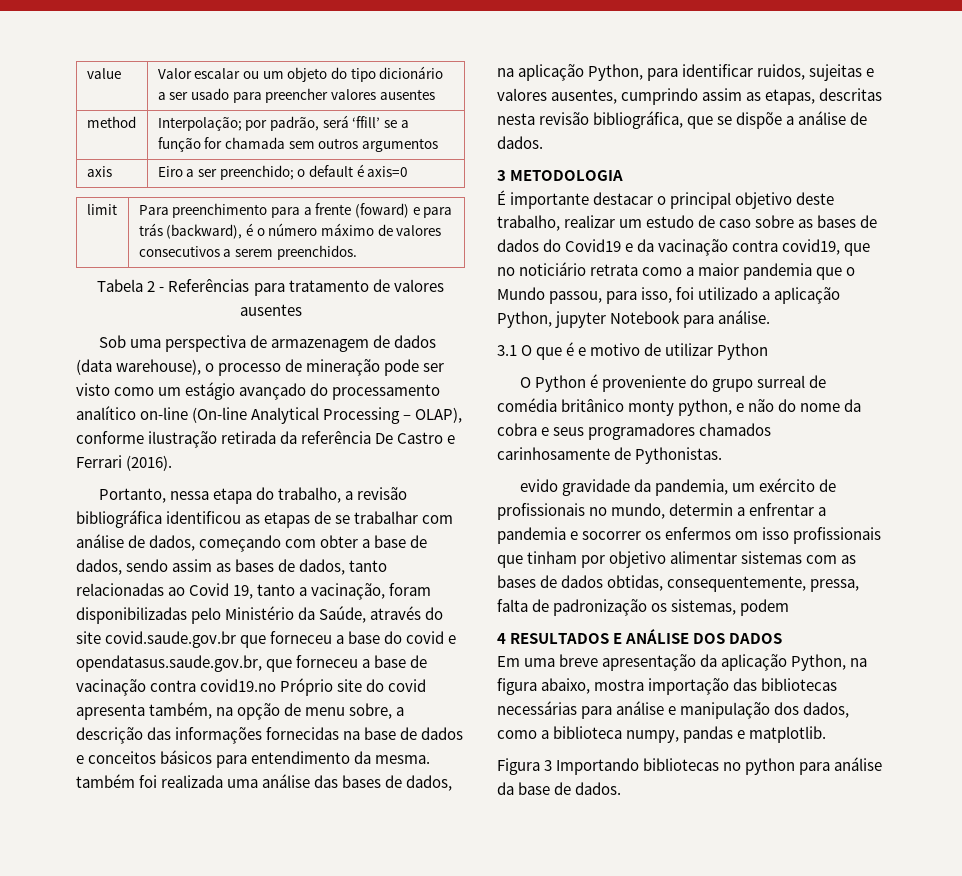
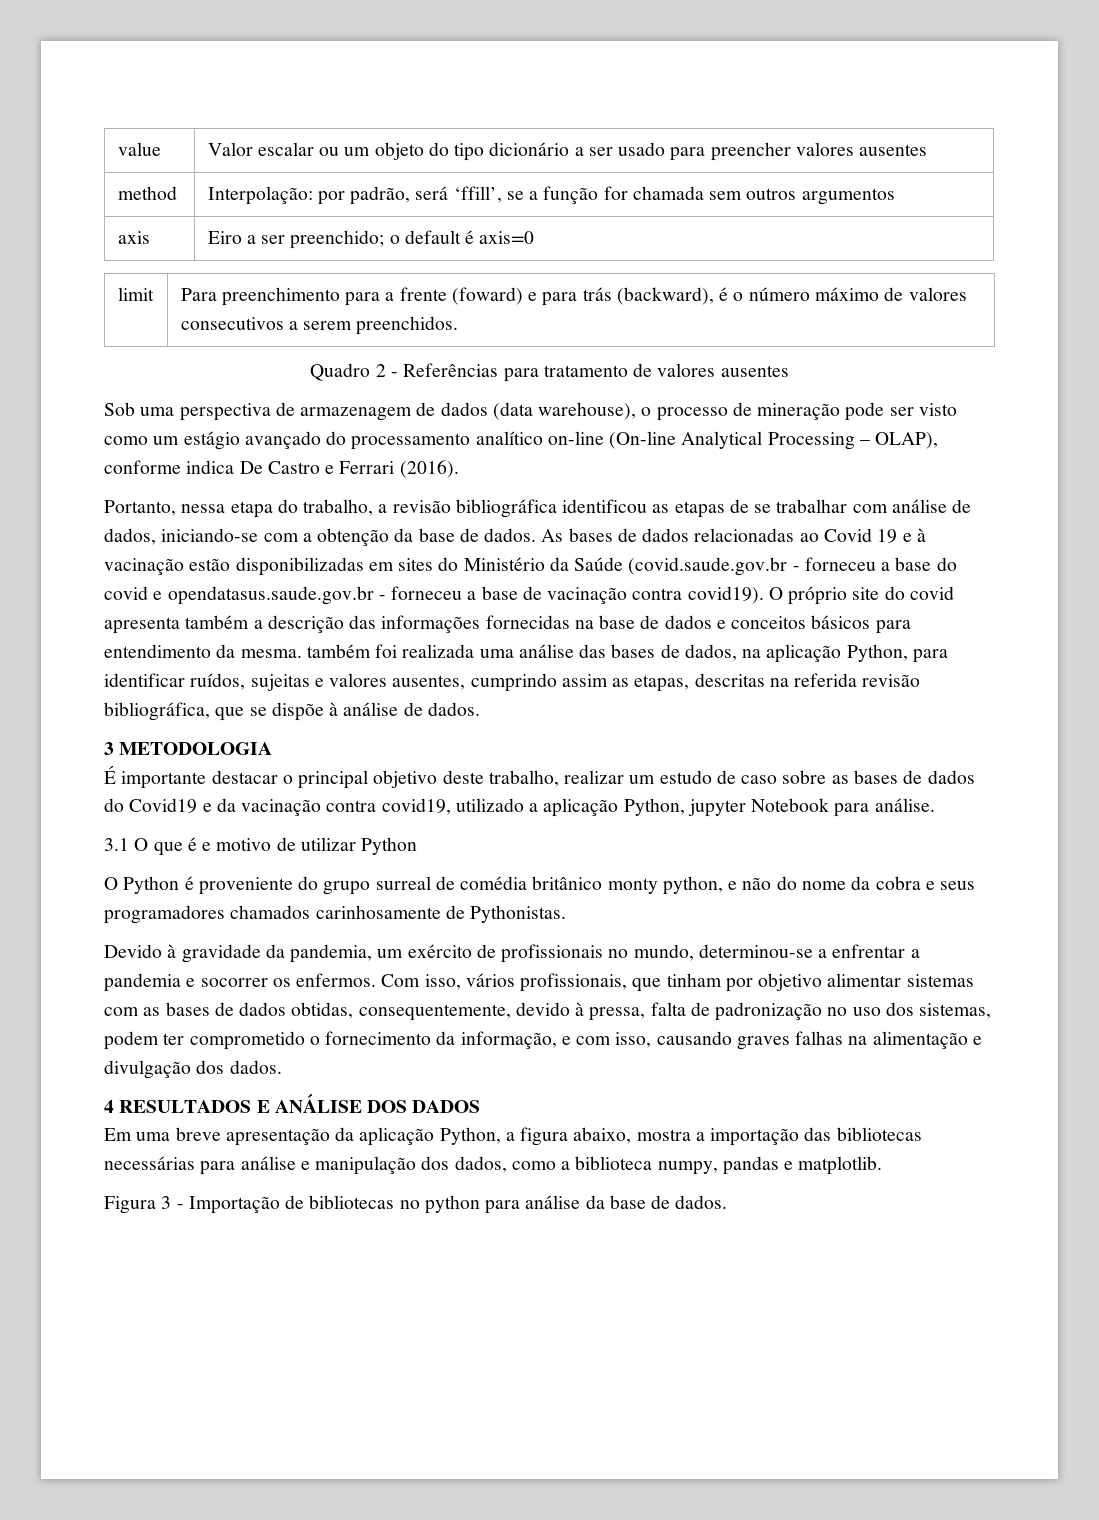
- method | Interpolação; por padrão, será ‘ffill’ se a função for chamada sem outros argumentos
+ method | Interpolação: por padrão, será ‘ffill’, se a função for chamada sem outros argumentos
- Tabela 2 - Referências para tratamento de valores ausentes
+ Quadro 2 - Referências para tratamento de valores ausentes
- Sob uma perspectiva de armazenagem de dados (data warehouse), o processo de mineração pode ser visto como um estágio avançado do processamento analítico on-line (On-line Analytical Processing – OLAP), conforme ilustração retirada da referência De Castro e Ferrari (2016).
+ Sob uma perspectiva de armazenagem de dados (data warehouse), o processo de mineração pode ser visto como um estágio avançado do processamento analítico on-line (On-line Analytical Processing – OLAP), conforme indica De Castro e Ferrari (2016).
- Portanto, nessa etapa do trabalho, a revisão bibliográfica identificou as etapas de se trabalhar com análise de dados, começando com obter a base de dados, sendo assim as bases de dados, tanto relacionadas ao Covid 19, tanto a vacinação, foram disponibilizadas pelo Ministério da Saúde, através do site covid.saude.gov.br que forneceu a base do covid e opendatasus.saude.gov.br, que forneceu a base de vacinação contra covid19.no Próprio site do covid apresenta também, na opção de menu sobre, a descrição das informações fornecidas na base de dados e conceitos básicos para entendimento da mesma. também foi realizada uma análise das bases de dados, na aplicação Python, para identificar ruidos, sujeitas e valores ausentes, cumprindo assim as etapas, descritas nesta revisão bibliográfica, que se dispõe a análise de dados.
+ Portanto, nessa etapa do trabalho, a revisão bibliográfica identificou as etapas de se trabalhar com análise de dados, iniciando-se com a obtenção da base de dados. As bases de dados relacionadas ao Covid 19 e à vacinação estão disponibilizadas em sites do Ministério da Saúde (covid.saude.gov.br - forneceu a base do covid e opendatasus.saude.gov.br - forneceu a base de vacinação contra covid19). O próprio site do covid apresenta também a descrição das informações fornecidas na base de dados e conceitos básicos para entendimento da mesma. também foi realizada uma análise das bases de dados, na aplicação Python, para identificar ruídos, sujeitas e valores ausentes, cumprindo assim as etapas, descritas na referida revisão bibliográfica, que se dispõe à análise de dados.
- É importante destacar o principal objetivo deste trabalho, realizar um estudo de caso sobre as bases de dados do Covid19 e da vacinação contra covid19, que no noticiário retrata como a maior pandemia que o Mundo passou, para isso, foi utilizado a aplicação Python, jupyter Notebook para análise.
+ É importante destacar o principal objetivo deste trabalho, realizar um estudo de caso sobre as bases de dados do Covid19 e da vacinação contra covid19, utilizado a aplicação Python, jupyter Notebook para análise.
- evido gravidade da pandemia, um exército de profissionais no mundo, determin a enfrentar a pandemia e socorrer os enfermos om isso profissionais que tinham por objetivo alimentar sistemas com as bases de dados obtidas, consequentemente, pressa, falta de padronização os sistemas, podem
+ Devido à gravidade da pandemia, um exército de profissionais no mundo, determinou-se a enfrentar a pandemia e socorrer os enfermos. Com isso, vários profissionais, que tinham por objetivo alimentar sistemas com as bases de dados obtidas, consequentemente, devido à pressa, falta de padronização no uso dos sistemas, podem ter comprometido o fornecimento da informação, e com isso, causando graves falhas na alimentação e divulgação dos dados.
- Em uma breve apresentação da aplicação Python, na figura abaixo, mostra importação das bibliotecas necessárias para análise e manipulação dos dados, como a biblioteca numpy, pandas e matplotlib.
+ Em uma breve apresentação da aplicação Python, a figura abaixo, mostra a importação das bibliotecas necessárias para análise e manipulação dos dados, como a biblioteca numpy, pandas e matplotlib.
- Figura 3 Importando bibliotecas no python para análise da base de dados.
+ Figura 3 - Importação de bibliotecas no python para análise da base de dados.

